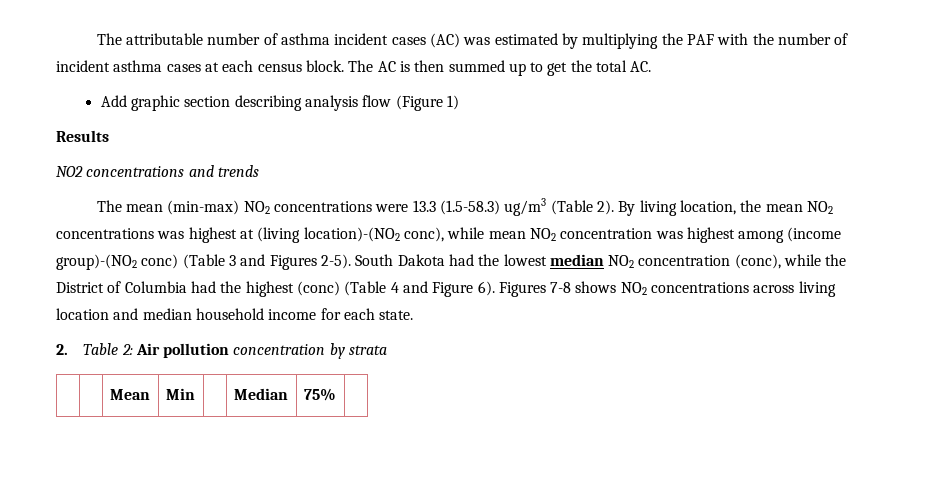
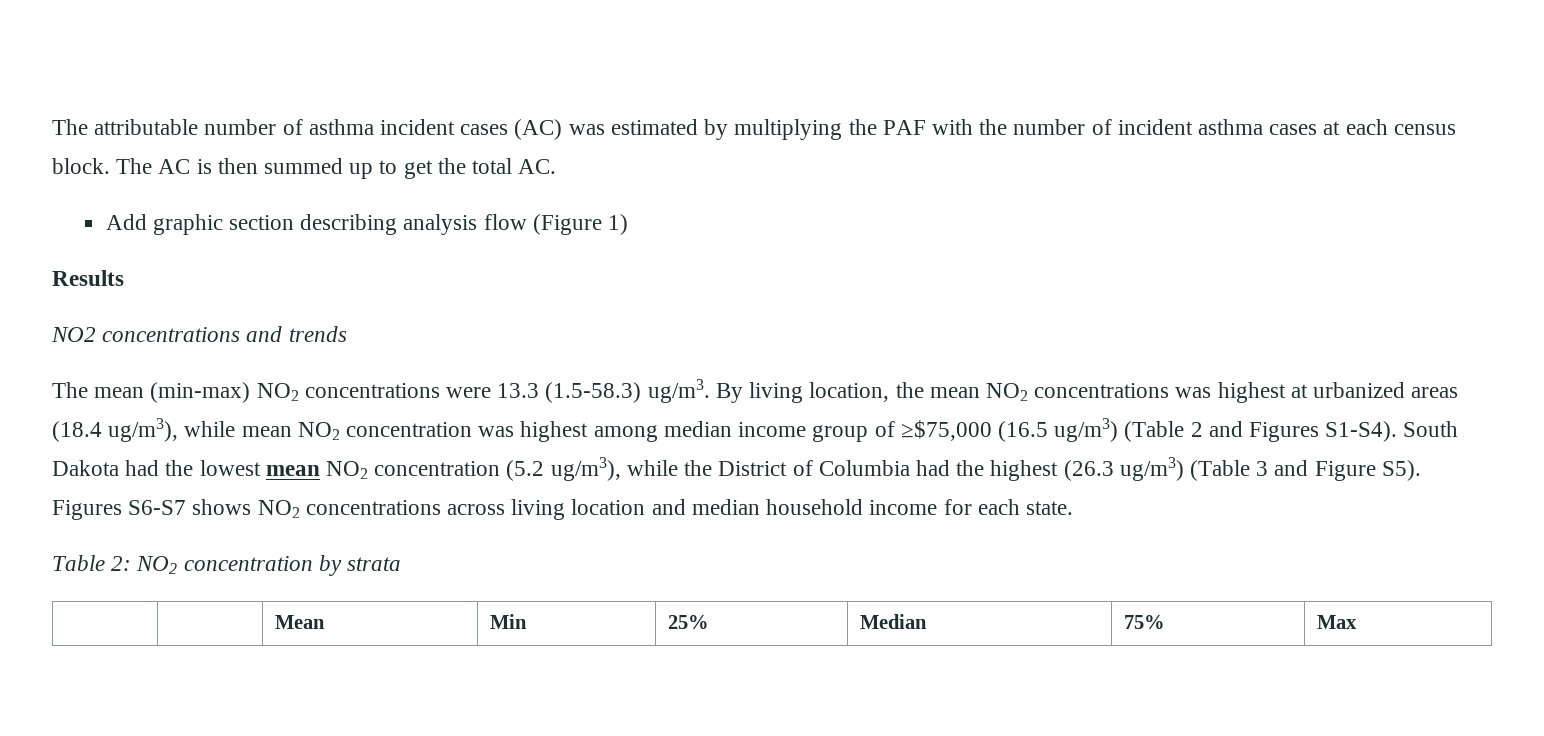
- The mean (min-max) NO2 concentrations were 13.3 (1.5-58.3) ug/m3 (Table 2).
+ The mean (min-max) NO2 concentrations were 13.3 (1.5-58.3) ug/m3.
- By living location, the mean NO2 concentrations was highest at (living location)-(NO2 conc), while mean NO2 concentration was highest among (income group)-(NO2 conc) (Table 3 and Figures 2-5).
+ By living location, the mean NO2 concentrations was highest at urbanized areas (18.4 ug/m3), while mean NO2 concentration was highest among median income group of ≥$75,000 (16.5 ug/m3) (Table 2 and Figures S1-S4).
- South Dakota had the lowest median NO2 concentration (conc), while the District of Columbia had the highest (conc) (Table 4 and Figure 6). Figures 7-8 shows NO2 concentrations across living location and median household income for each state.
+ South Dakota had the lowest mean NO2 concentration (5.2 ug/m3), while the District of Columbia had the highest (26.3 ug/m3) (Table 3 and Figure S5). Figures S6-S7 shows NO2 concentrations across living location and median household income for each state.
- 2. Table 2: Air pollution concentration by strata
+ Table 2: NO2 concentration by strata
- | | Mean | Min | | Median | 75% |
+ | | Mean | Min | 25% | Median | 75% | Max

